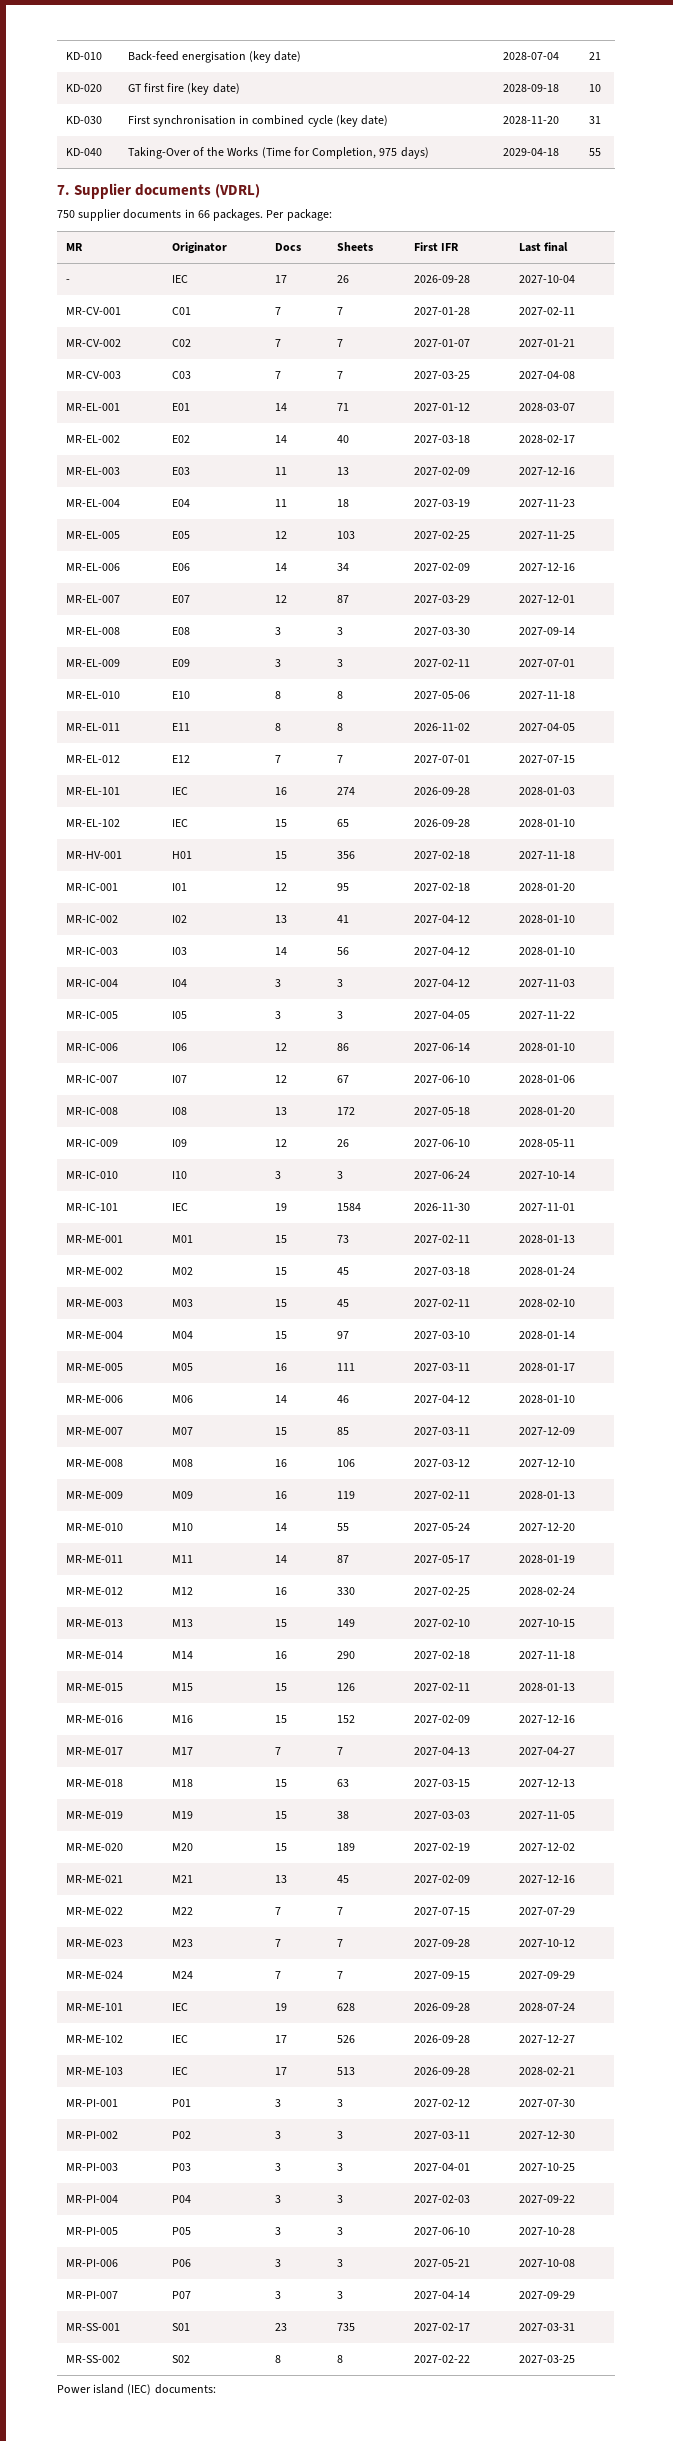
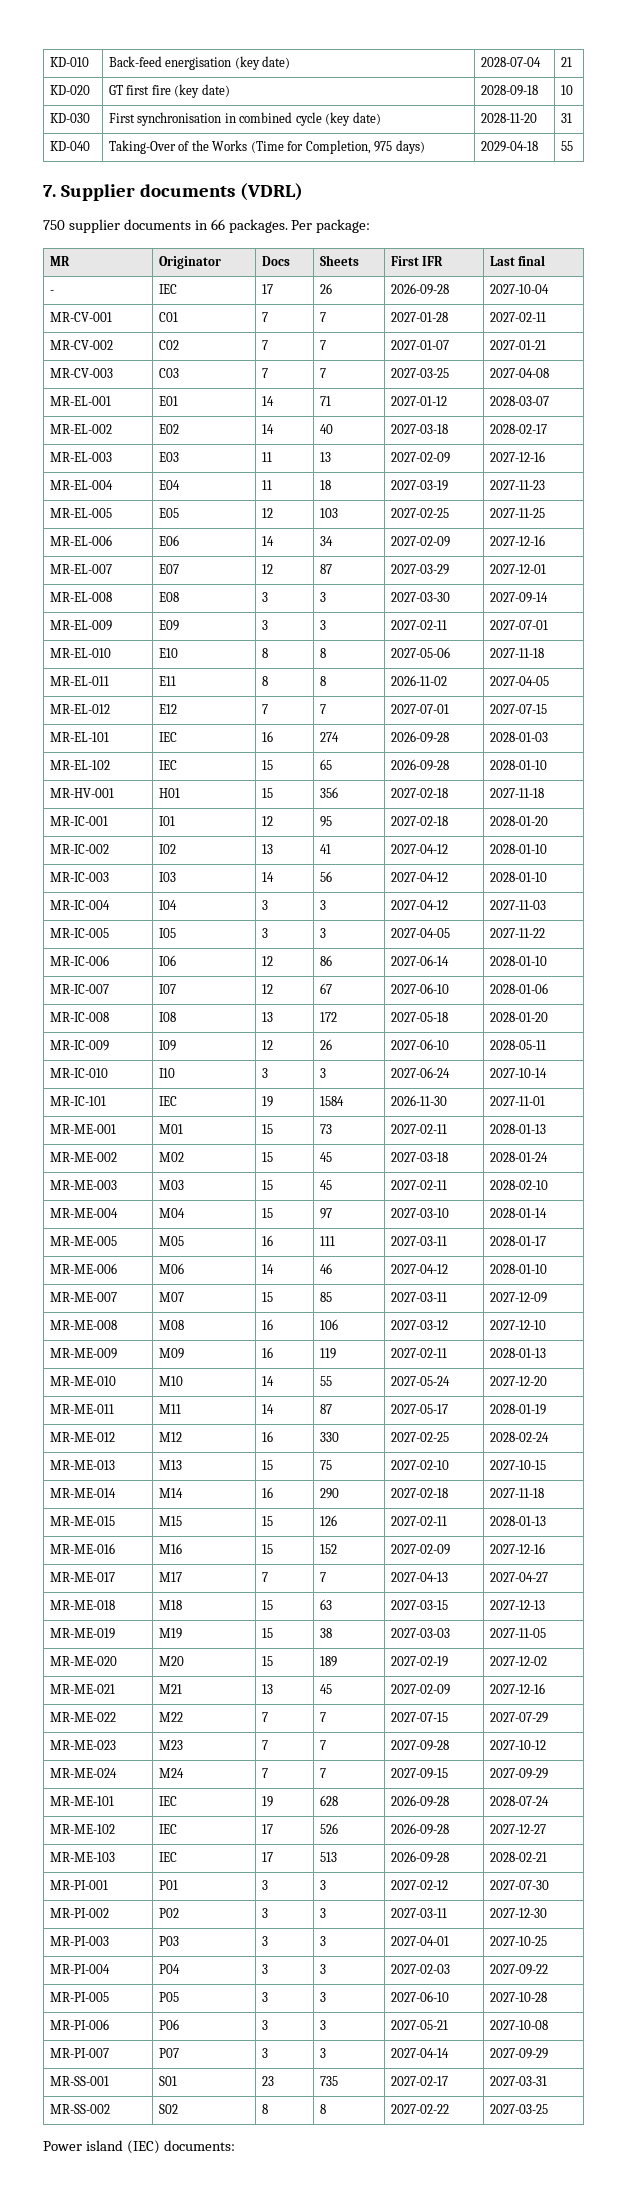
- MR-ME-013 | M13 | 15 | 149 | 2027-02-10 | 2027-10-15
+ MR-ME-013 | M13 | 15 | 75 | 2027-02-10 | 2027-10-15

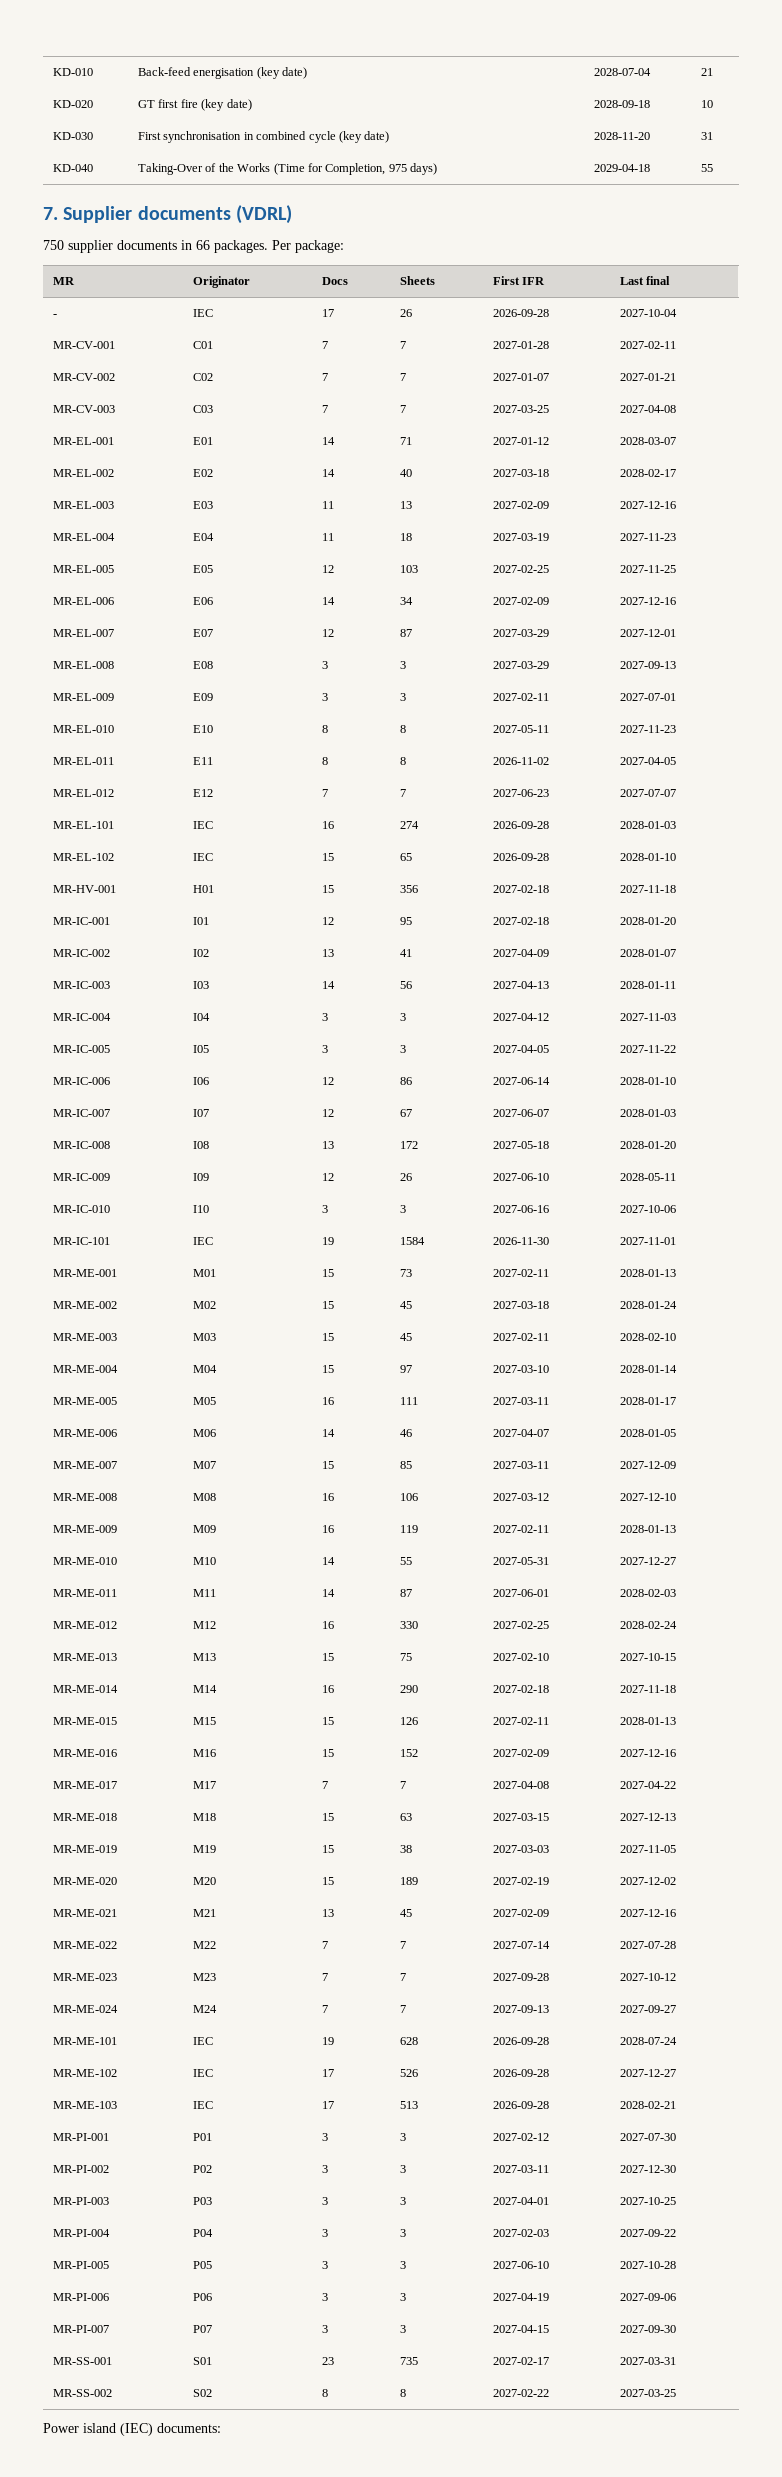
- MR-EL-008 | E08 | 3 | 3 | 2027-03-30 | 2027-09-14
+ MR-EL-008 | E08 | 3 | 3 | 2027-03-29 | 2027-09-13
- MR-EL-010 | E10 | 8 | 8 | 2027-05-06 | 2027-11-18
+ MR-EL-010 | E10 | 8 | 8 | 2027-05-11 | 2027-11-23
- MR-EL-012 | E12 | 7 | 7 | 2027-07-01 | 2027-07-15
+ MR-EL-012 | E12 | 7 | 7 | 2027-06-23 | 2027-07-07
- MR-IC-002 | I02 | 13 | 41 | 2027-04-12 | 2028-01-10
+ MR-IC-002 | I02 | 13 | 41 | 2027-04-09 | 2028-01-07
- MR-IC-003 | I03 | 14 | 56 | 2027-04-12 | 2028-01-10
+ MR-IC-003 | I03 | 14 | 56 | 2027-04-13 | 2028-01-11
- MR-IC-007 | I07 | 12 | 67 | 2027-06-10 | 2028-01-06
+ MR-IC-007 | I07 | 12 | 67 | 2027-06-07 | 2028-01-03
- MR-IC-010 | I10 | 3 | 3 | 2027-06-24 | 2027-10-14
+ MR-IC-010 | I10 | 3 | 3 | 2027-06-16 | 2027-10-06
- MR-ME-006 | M06 | 14 | 46 | 2027-04-12 | 2028-01-10
+ MR-ME-006 | M06 | 14 | 46 | 2027-04-07 | 2028-01-05
- MR-ME-010 | M10 | 14 | 55 | 2027-05-24 | 2027-12-20
+ MR-ME-010 | M10 | 14 | 55 | 2027-05-31 | 2027-12-27
- MR-ME-011 | M11 | 14 | 87 | 2027-05-17 | 2028-01-19
+ MR-ME-011 | M11 | 14 | 87 | 2027-06-01 | 2028-02-03
- MR-ME-017 | M17 | 7 | 7 | 2027-04-13 | 2027-04-27
+ MR-ME-017 | M17 | 7 | 7 | 2027-04-08 | 2027-04-22
- MR-ME-022 | M22 | 7 | 7 | 2027-07-15 | 2027-07-29
+ MR-ME-022 | M22 | 7 | 7 | 2027-07-14 | 2027-07-28
- MR-ME-024 | M24 | 7 | 7 | 2027-09-15 | 2027-09-29
+ MR-ME-024 | M24 | 7 | 7 | 2027-09-13 | 2027-09-27
- MR-PI-006 | P06 | 3 | 3 | 2027-05-21 | 2027-10-08
+ MR-PI-006 | P06 | 3 | 3 | 2027-04-19 | 2027-09-06
- MR-PI-007 | P07 | 3 | 3 | 2027-04-14 | 2027-09-29
+ MR-PI-007 | P07 | 3 | 3 | 2027-04-15 | 2027-09-30

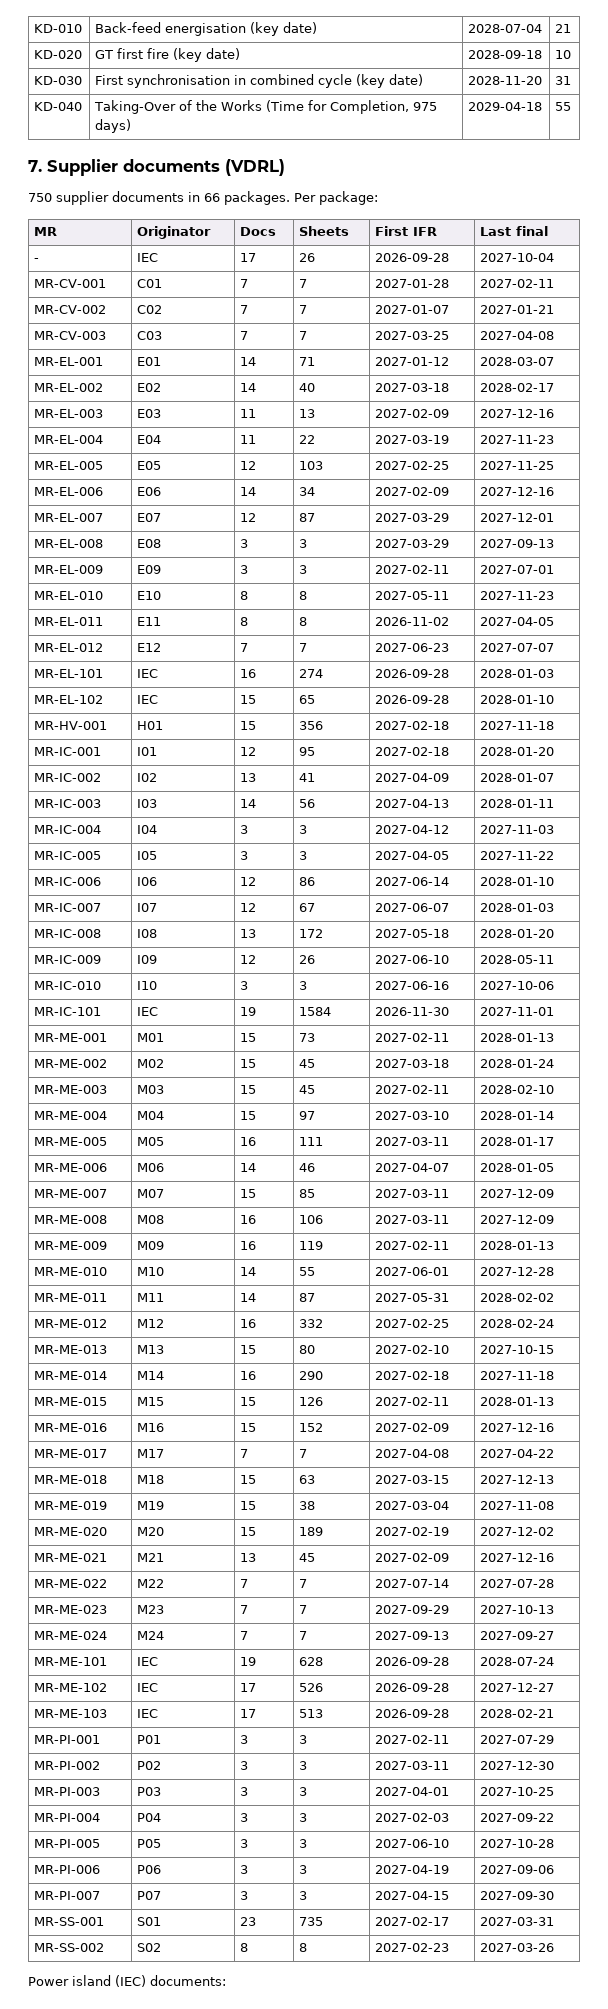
- MR-EL-004 | E04 | 11 | 18 | 2027-03-19 | 2027-11-23
+ MR-EL-004 | E04 | 11 | 22 | 2027-03-19 | 2027-11-23
- MR-ME-008 | M08 | 16 | 106 | 2027-03-12 | 2027-12-10
+ MR-ME-008 | M08 | 16 | 106 | 2027-03-11 | 2027-12-09
- MR-ME-010 | M10 | 14 | 55 | 2027-05-31 | 2027-12-27
+ MR-ME-010 | M10 | 14 | 55 | 2027-06-01 | 2027-12-28
- MR-ME-011 | M11 | 14 | 87 | 2027-06-01 | 2028-02-03
+ MR-ME-011 | M11 | 14 | 87 | 2027-05-31 | 2028-02-02
- MR-ME-012 | M12 | 16 | 330 | 2027-02-25 | 2028-02-24
+ MR-ME-012 | M12 | 16 | 332 | 2027-02-25 | 2028-02-24
- MR-ME-013 | M13 | 15 | 75 | 2027-02-10 | 2027-10-15
+ MR-ME-013 | M13 | 15 | 80 | 2027-02-10 | 2027-10-15
- MR-ME-019 | M19 | 15 | 38 | 2027-03-03 | 2027-11-05
+ MR-ME-019 | M19 | 15 | 38 | 2027-03-04 | 2027-11-08
- MR-ME-023 | M23 | 7 | 7 | 2027-09-28 | 2027-10-12
+ MR-ME-023 | M23 | 7 | 7 | 2027-09-29 | 2027-10-13
- MR-PI-001 | P01 | 3 | 3 | 2027-02-12 | 2027-07-30
+ MR-PI-001 | P01 | 3 | 3 | 2027-02-11 | 2027-07-29
- MR-SS-002 | S02 | 8 | 8 | 2027-02-22 | 2027-03-25
+ MR-SS-002 | S02 | 8 | 8 | 2027-02-23 | 2027-03-26

